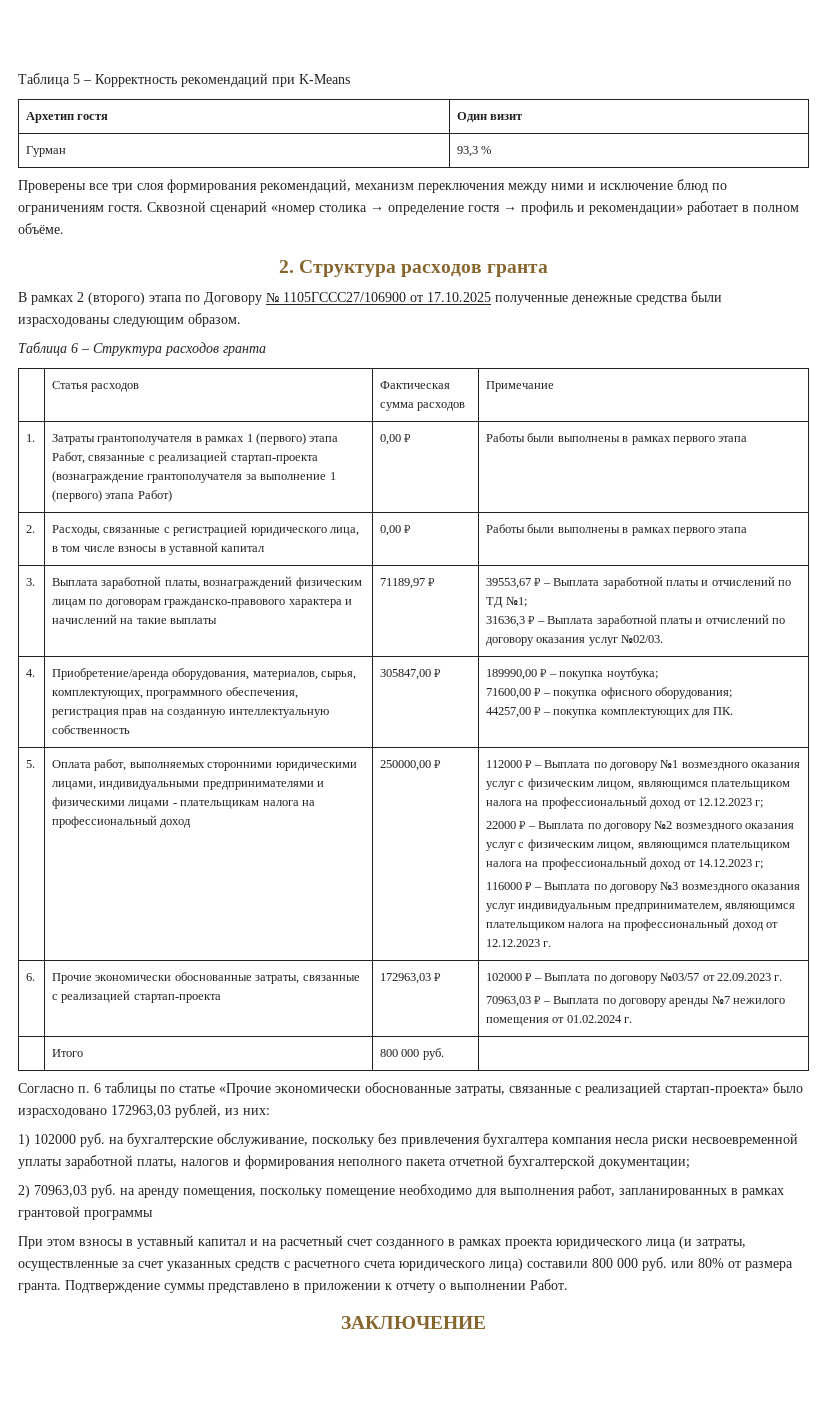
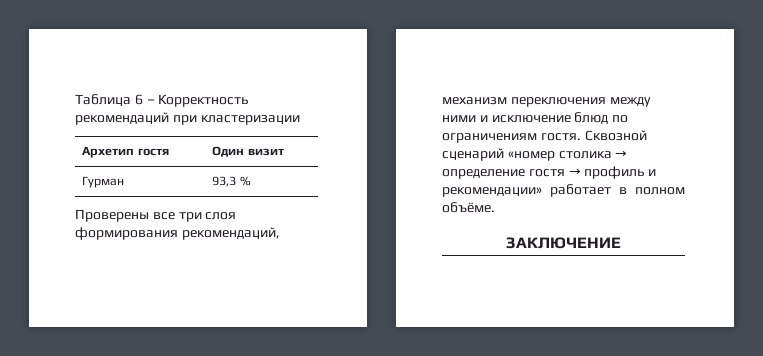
- Таблица 5 – Корректность рекомендаций при K-Means
+ Таблица 6 – Корректность рекомендаций при кластеризации
- 2. Структура расходов гранта
- В рамках 2 (второго) этапа по Договору № 1105ГССС27/106900 от 17.10.2025 полученные денежные средства были израсходованы следующим образом.
- Таблица 6 – Структура расходов гранта
- | Статья расходов | Фактическая сумма расходов | Примечание
- 1. | Затраты грантополучателя в рамках 1 (первого) этапа Работ, связанные с реализацией стартап-проекта (вознаграждение грантополучателя за выполнение 1 (первого) этапа Работ) | 0,00 ₽ | Работы были выполнены в рамках первого этапа
- 2. | Расходы, связанные с регистрацией юридического лица, в том числе взносы в уставной капитал | 0,00 ₽ | Работы были выполнены в рамках первого этапа
- 3. | Выплата заработной платы, вознаграждений физическим лицам по договорам гражданско-правового характера и начислений на такие выплаты | 71189,97 ₽ | 39553,67 ₽ – Выплата заработной платы и отчислений по ТД №1;
- 31636,3 ₽ – Выплата заработной платы и отчислений по договору оказания услуг №02/03.
- 4. | Приобретение/аренда оборудования, материалов, сырья, комплектующих, программного обеспечения, регистрация прав на созданную интеллектуальную собственность | 305847,00 ₽ | 189990,00 ₽ – покупка ноутбука;
- 71600,00 ₽ – покупка офисного оборудования;
- 44257,00 ₽ – покупка комплектующих для ПК.
- 5. | Оплата работ, выполняемых сторонними юридическими лицами, индивидуальными предпринимателями и физическими лицами - плательщикам налога на профессиональный доход | 250000,00 ₽ | 112000 ₽ – Выплата по договору №1 возмездного оказания услуг с физическим лицом, являющимся плательщиком налога на профессиональный доход от 12.12.2023 г;
- 22000 ₽ – Выплата по договору №2 возмездного оказания услуг с физическим лицом, являющимся плательщиком налога на профессиональный доход от 14.12.2023 г;
- 116000 ₽ – Выплата по договору №3 возмездного оказания услуг индивидуальным предпринимателем, являющимся плательщиком налога на профессиональный доход от 12.12.2023 г.
- 6. | Прочие экономически обоснованные затраты, связанные с реализацией стартап-проекта | 172963,03 ₽ | 102000 ₽ – Выплата по договору №03/57 от 22.09.2023 г.
- 70963,03 ₽ – Выплата по договору аренды №7 нежилого помещения от 01.02.2024 г.
- | Итого | 800 000 руб. |
- Согласно п. 6 таблицы по статье «Прочие экономически обоснованные затраты, связанные с реализацией стартап-проекта» было израсходовано 172963,03 рублей, из них:
- 1) 102000 руб. на бухгалтерские обслуживание, поскольку без привлечения бухгалтера компания несла риски несвоевременной уплаты заработной платы, налогов и формирования неполного пакета отчетной бухгалтерской документации;
- 2) 70963,03 руб. на аренду помещения, поскольку помещение необходимо для выполнения работ, запланированных в рамках грантовой программы
- При этом взносы в уставный капитал и на расчетный счет созданного в рамках проекта юридического лица (и затраты, осуществленные за счет указанных средств с расчетного счета юридического лица) составили 800 000 руб. или 80% от размера гранта. Подтверждение суммы представлено в приложении к отчету о выполнении Работ.

